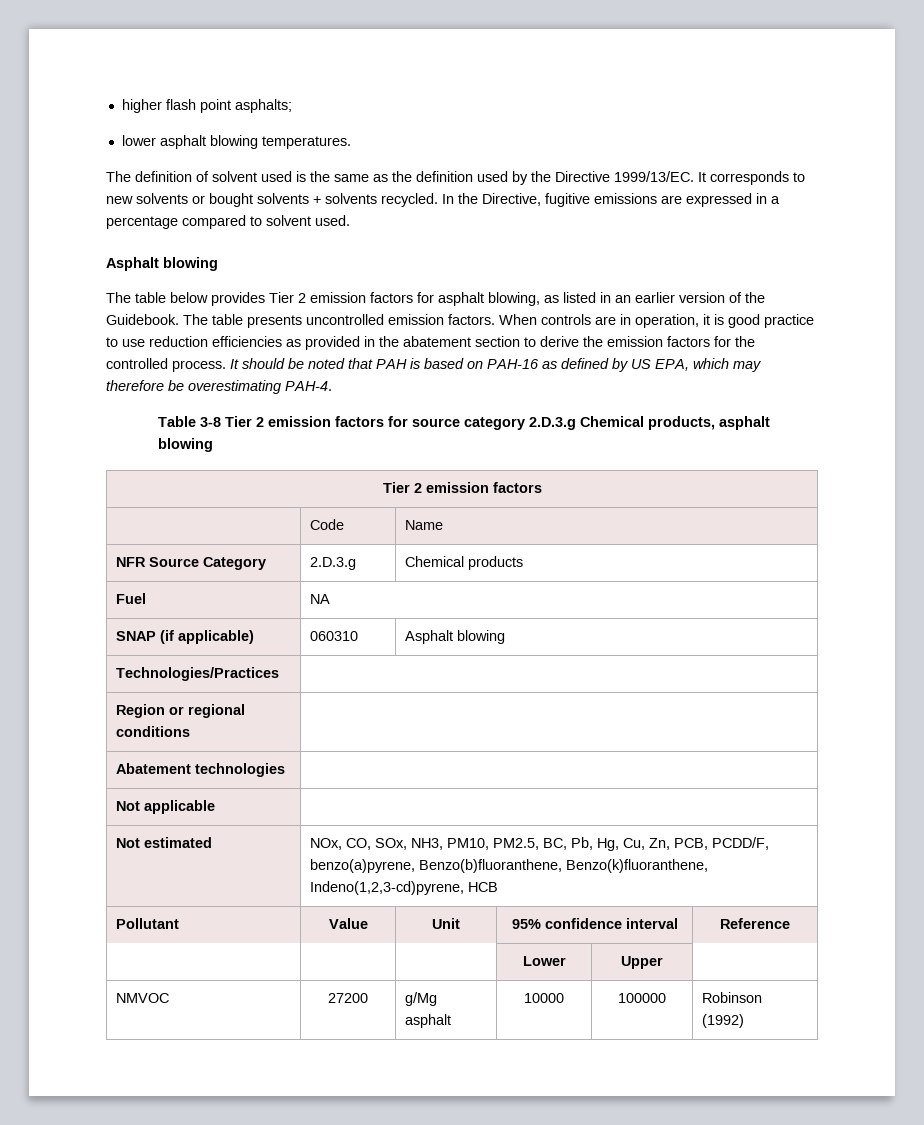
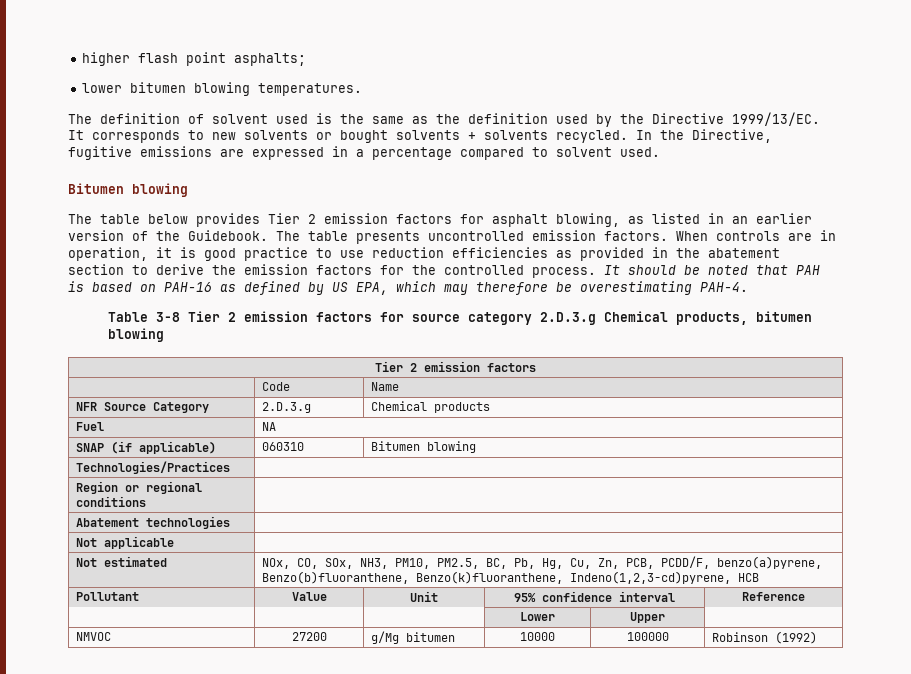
- lower asphalt blowing temperatures.
+ lower bitumen blowing temperatures.
  In the Directive, fugitive emissions are expressed in a percentage compared to solvent used.
- Asphalt blowing
+ Bitumen blowing
- Table 3-8 Tier 2 emission factors for source category 2.D.3.g Chemical products, asphalt blowing
+ Table 3-8 Tier 2 emission factors for source category 2.D.3.g Chemical products, bitumen blowing
- SNAP (if applicable) | 060310 | Asphalt blowing
+ SNAP (if applicable) | 060310 | Bitumen blowing
- NMVOC | 27200 | g/Mg asphalt | 10000 | 100000 | Robinson (1992)
+ NMVOC | 27200 | g/Mg bitumen | 10000 | 100000 | Robinson (1992)

